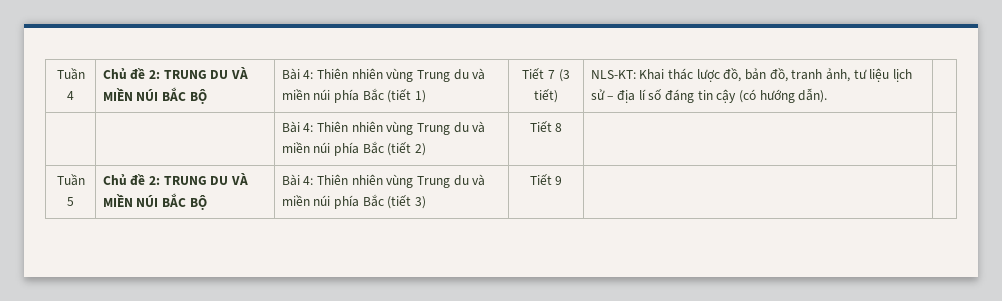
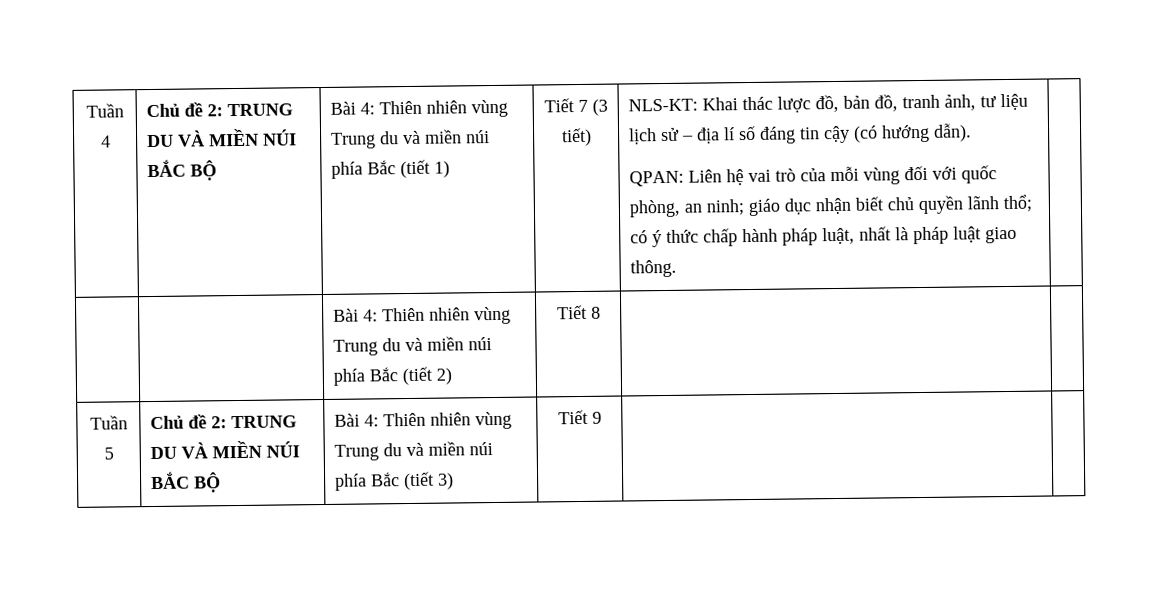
+ QPAN: Liên hệ vai trò của mỗi vùng đối với quốc phòng, an ninh; giáo dục nhận biết chủ quyền lãnh thổ; có ý thức chấp hành pháp luật, nhất là pháp luật giao thông.

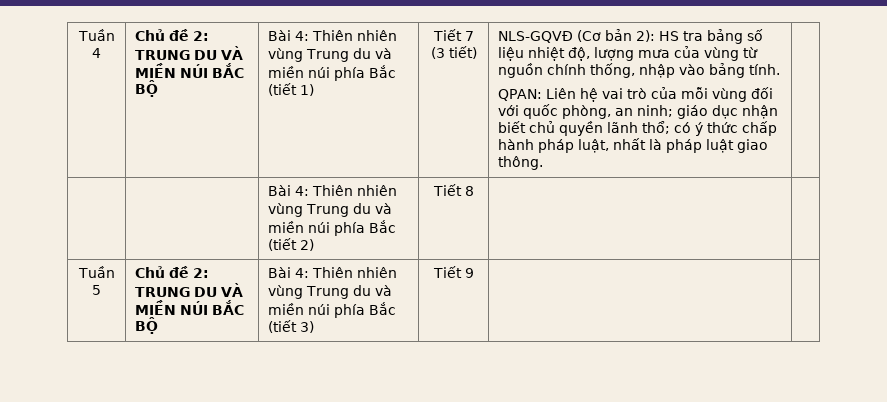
- NLS-KT: Khai thác lược đồ, bản đồ, tranh ảnh, tư liệu lịch sử – địa lí số đáng tin cậy (có hướng dẫn).
+ NLS-GQVĐ (Cơ bản 2): HS tra bảng số liệu nhiệt độ, lượng mưa của vùng từ nguồn chính thống, nhập vào bảng tính.

